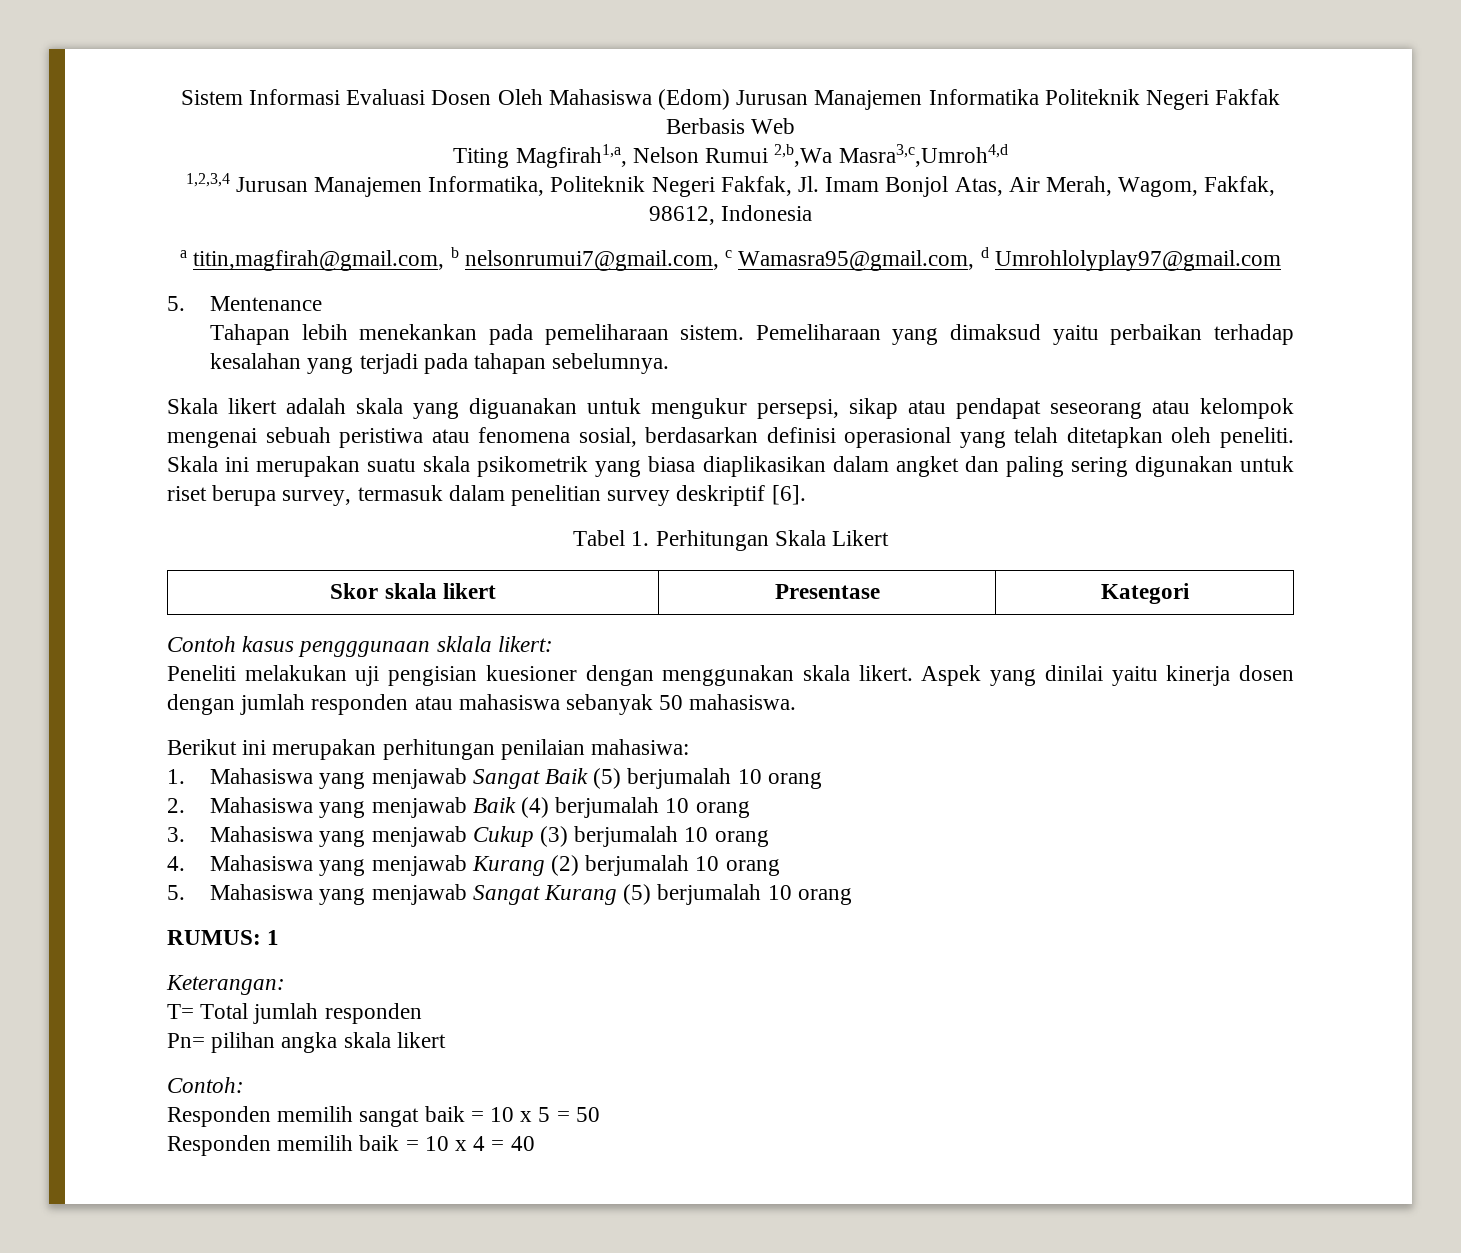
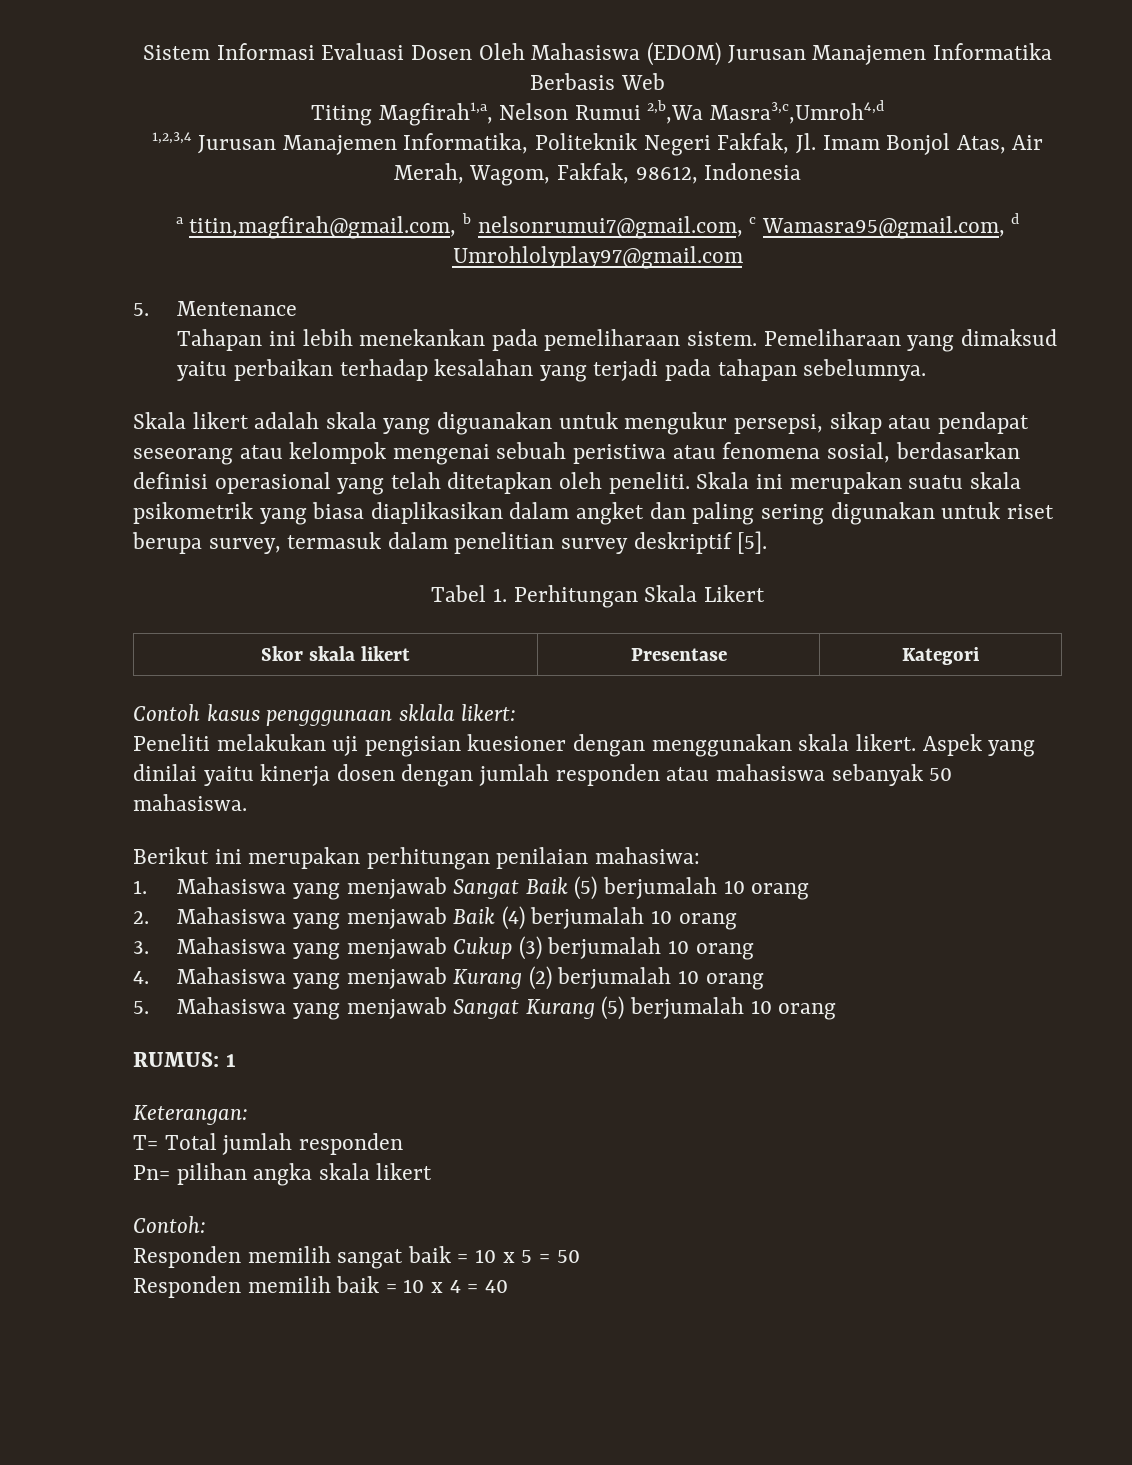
- Sistem Informasi Evaluasi Dosen Oleh Mahasiswa (Edom) Jurusan Manajemen Informatika Politeknik Negeri Fakfak Berbasis Web
+ Sistem Informasi Evaluasi Dosen Oleh Mahasiswa (EDOM) Jurusan Manajemen Informatika Berbasis Web
- Tahapan lebih menekankan pada pemeliharaan sistem.
+ Tahapan ini lebih menekankan pada pemeliharaan sistem.
- Skala ini merupakan suatu skala psikometrik yang biasa diaplikasikan dalam angket dan paling sering digunakan untuk riset berupa survey, termasuk dalam penelitian survey deskriptif [6].
+ Skala ini merupakan suatu skala psikometrik yang biasa diaplikasikan dalam angket dan paling sering digunakan untuk riset berupa survey, termasuk dalam penelitian survey deskriptif [5].

